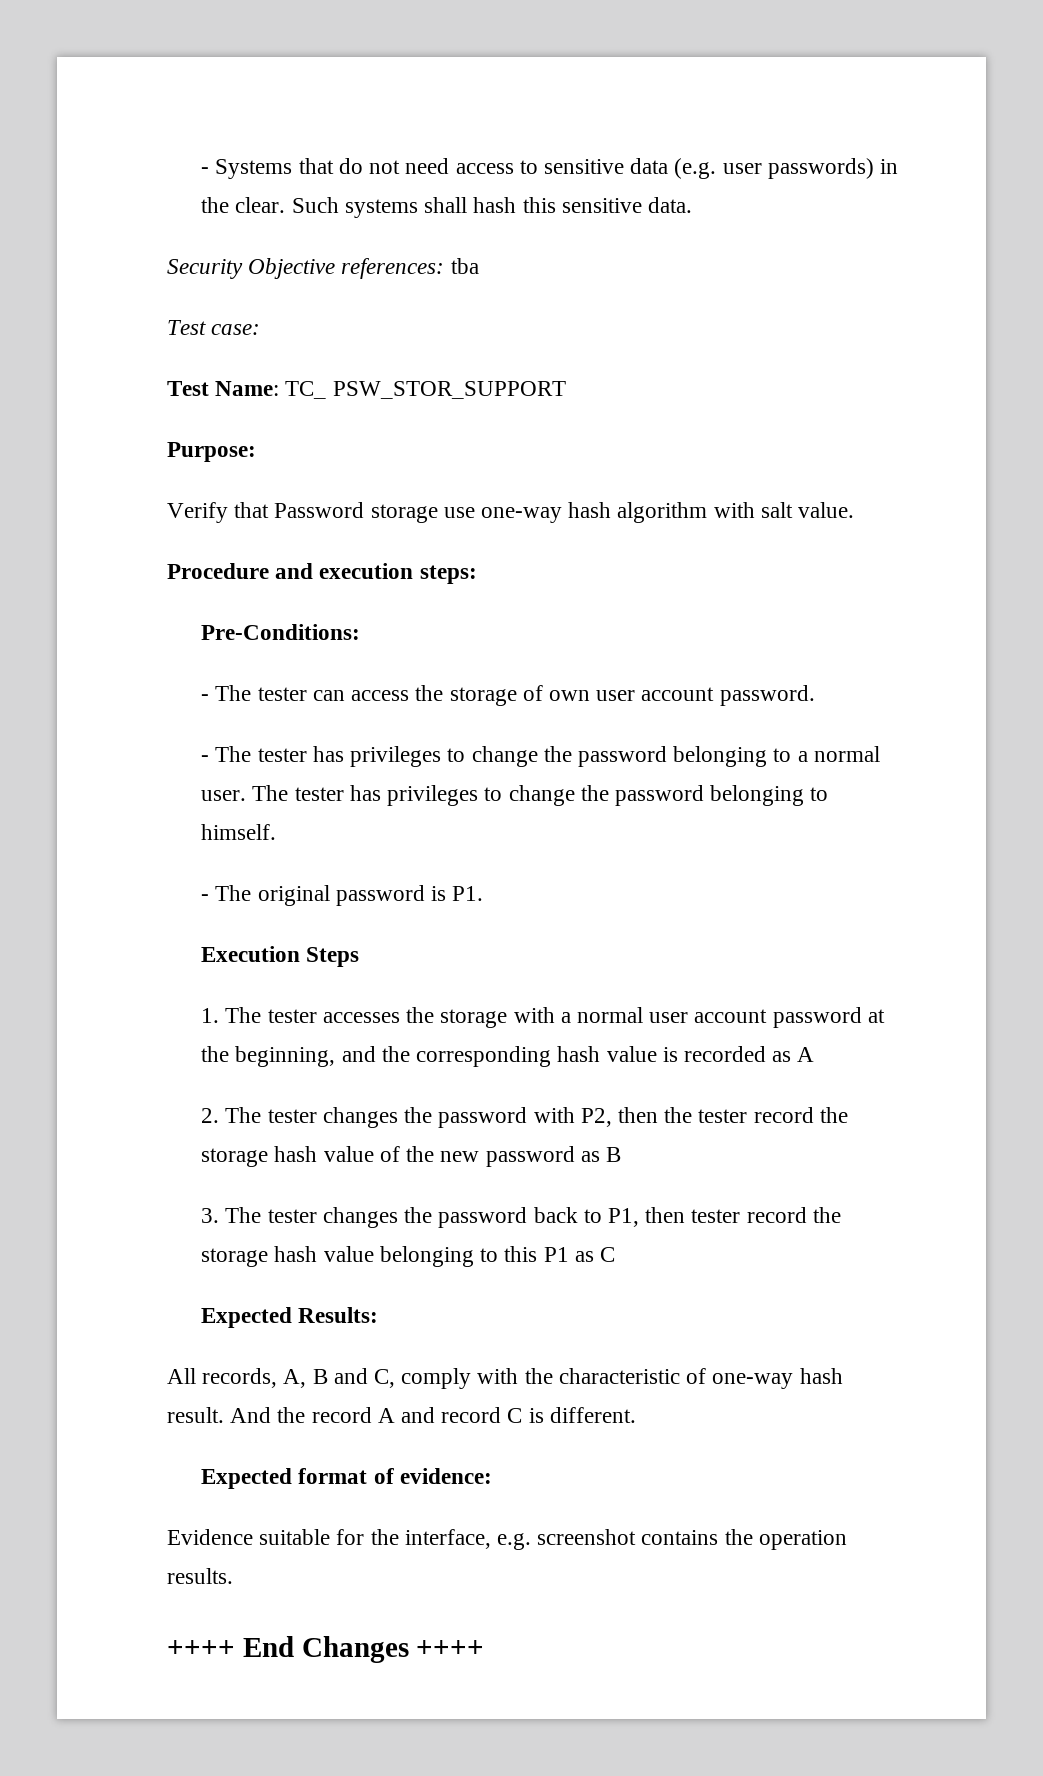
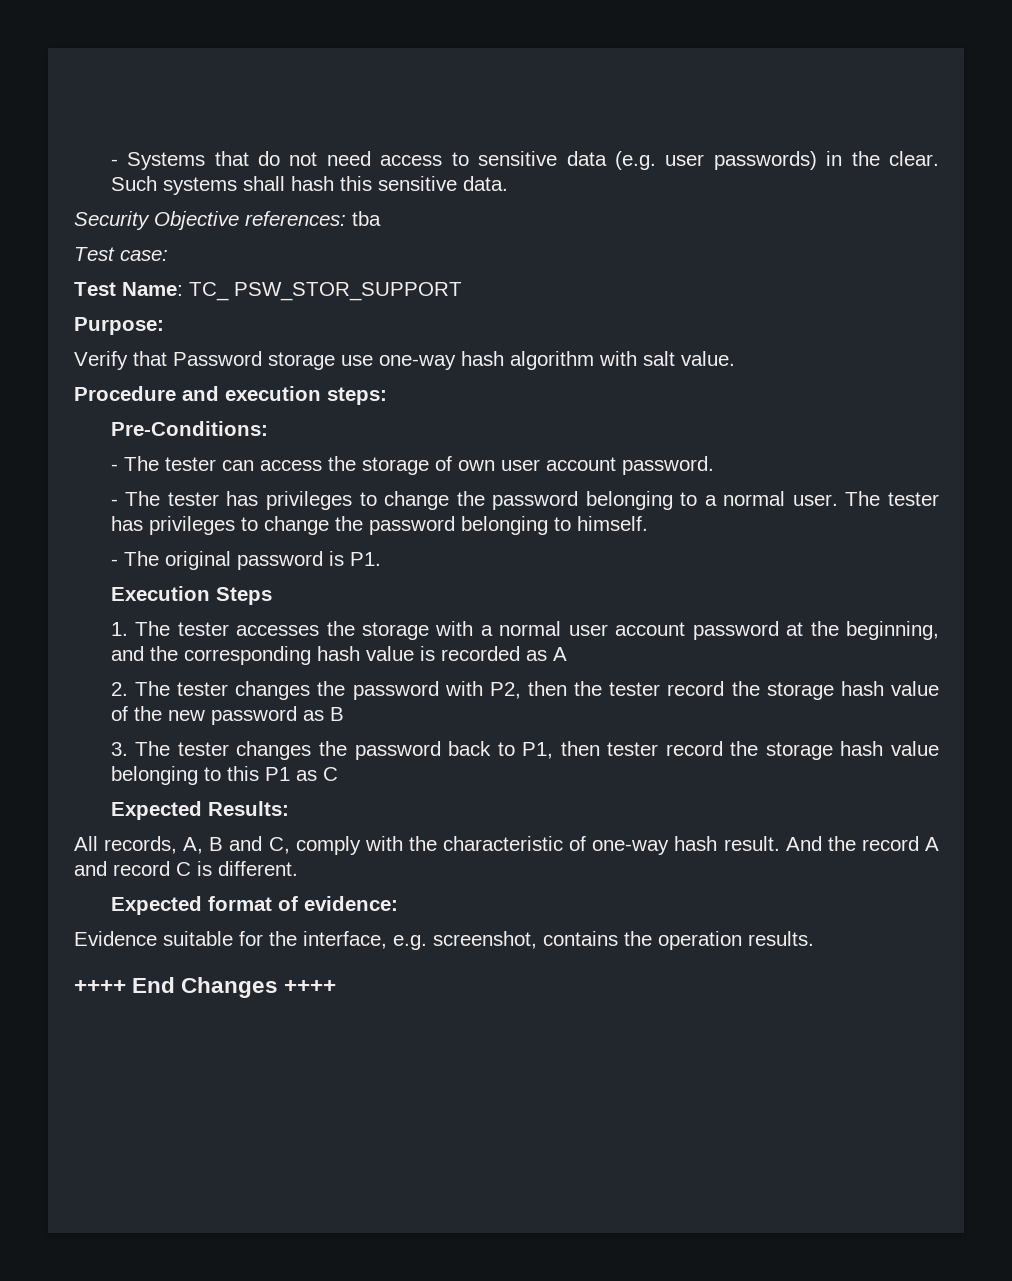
- Evidence suitable for the interface, e.g. screenshot contains the operation results.
+ Evidence suitable for the interface, e.g. screenshot, contains the operation results.

